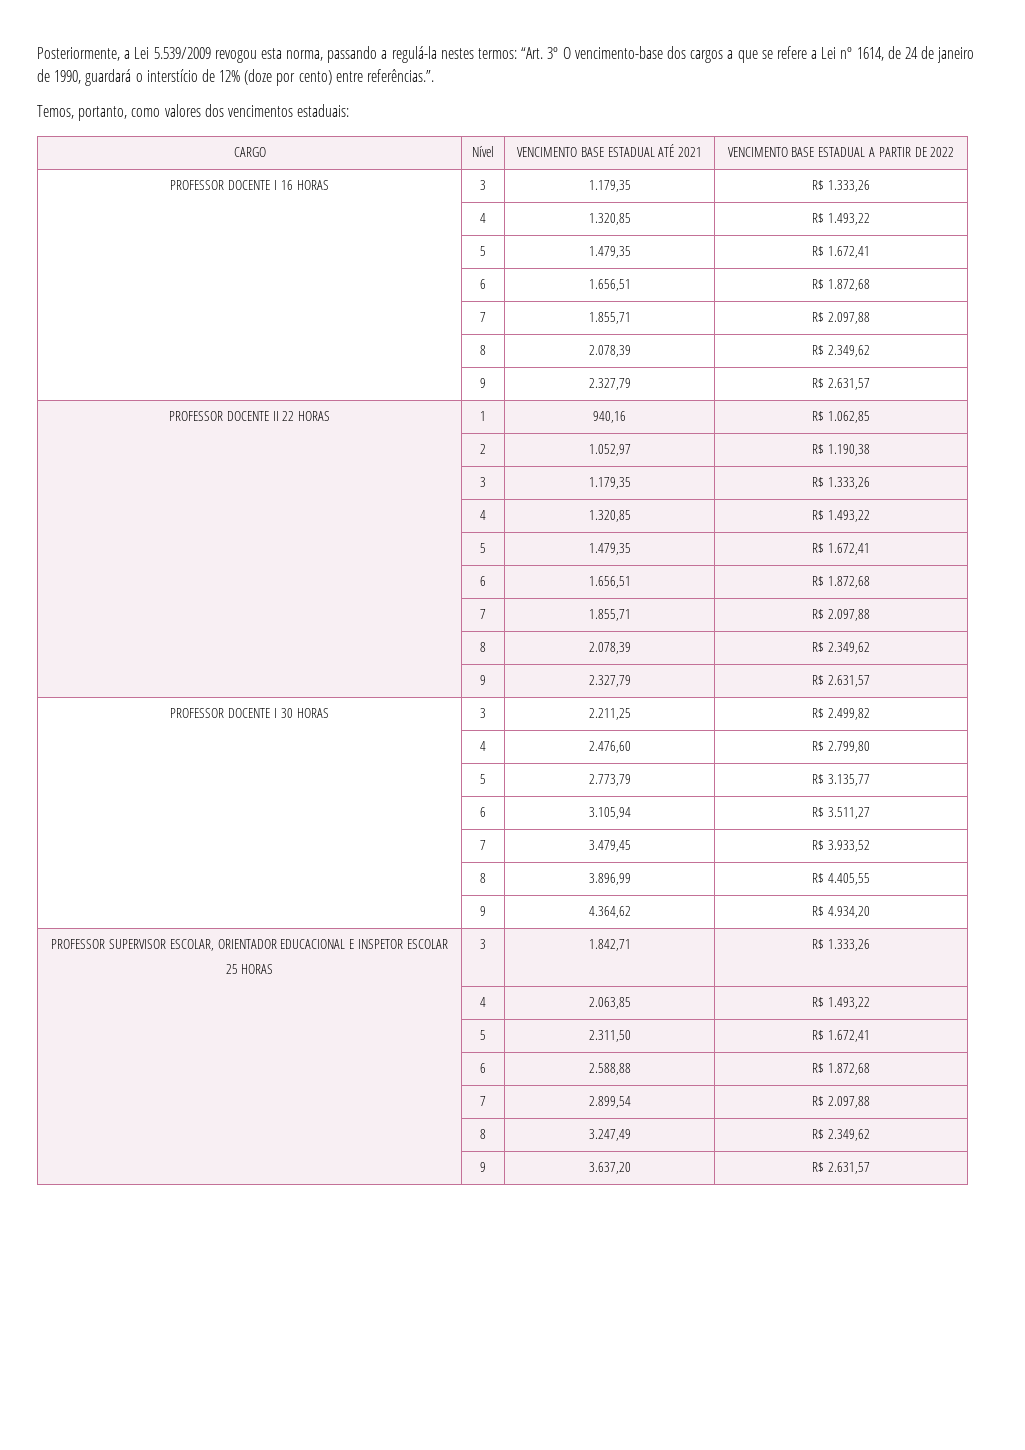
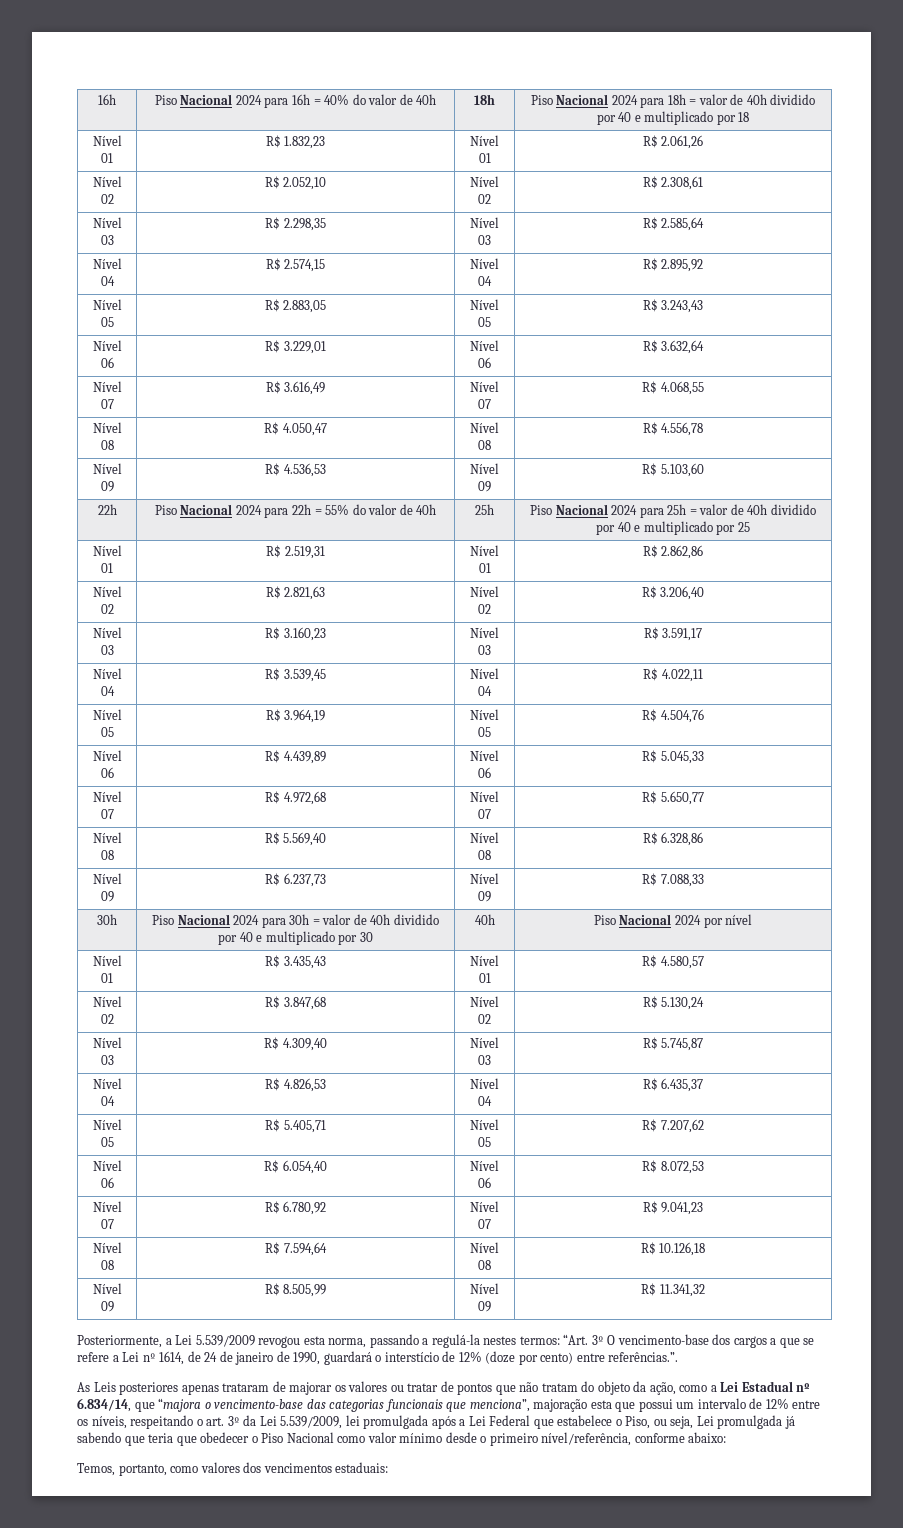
+ 16h | Piso Nacional 2024 para 16h = 40% do valor de 40h | 18h | Piso Nacional 2024 para 18h = valor de 40h dividido por 40 e multiplicado por 18
+ Nível 01 | R$ 1.832,23 | Nível 01 | R$ 2.061,26
+ Nível 02 | R$ 2.052,10 | Nível 02 | R$ 2.308,61
+ Nível 03 | R$ 2.298,35 | Nível 03 | R$ 2.585,64
+ Nível 04 | R$ 2.574,15 | Nível 04 | R$ 2.895,92
+ Nível 05 | R$ 2.883,05 | Nível 05 | R$ 3.243,43
+ Nível 06 | R$ 3.229,01 | Nível 06 | R$ 3.632,64
+ Nível 07 | R$ 3.616,49 | Nível 07 | R$ 4.068,55
+ Nível 08 | R$ 4.050,47 | Nível 08 | R$ 4.556,78
+ Nível 09 | R$ 4.536,53 | Nível 09 | R$ 5.103,60
+ 22h | Piso Nacional 2024 para 22h = 55% do valor de 40h | 25h | Piso Nacional 2024 para 25h = valor de 40h dividido por 40 e multiplicado por 25
+ Nível 01 | R$ 2.519,31 | Nível 01 | R$ 2.862,86
+ Nível 02 | R$ 2.821,63 | Nível 02 | R$ 3.206,40
+ Nível 03 | R$ 3.160,23 | Nível 03 | R$ 3.591,17
+ Nível 04 | R$ 3.539,45 | Nível 04 | R$ 4.022,11
+ Nível 05 | R$ 3.964,19 | Nível 05 | R$ 4.504,76
+ Nível 06 | R$ 4.439,89 | Nível 06 | R$ 5.045,33
+ Nível 07 | R$ 4.972,68 | Nível 07 | R$ 5.650,77
+ Nível 08 | R$ 5.569,40 | Nível 08 | R$ 6.328,86
+ Nível 09 | R$ 6.237,73 | Nível 09 | R$ 7.088,33
+ 30h | Piso Nacional 2024 para 30h = valor de 40h dividido por 40 e multiplicado por 30 | 40h | Piso Nacional 2024 por nível
+ Nível 01 | R$ 3.435,43 | Nível 01 | R$ 4.580,57
+ Nível 02 | R$ 3.847,68 | Nível 02 | R$ 5.130,24
+ Nível 03 | R$ 4.309,40 | Nível 03 | R$ 5.745,87
+ Nível 04 | R$ 4.826,53 | Nível 04 | R$ 6.435,37
+ Nível 05 | R$ 5.405,71 | Nível 05 | R$ 7.207,62
+ Nível 06 | R$ 6.054,40 | Nível 06 | R$ 8.072,53
+ Nível 07 | R$ 6.780,92 | Nível 07 | R$ 9.041,23
+ Nível 08 | R$ 7.594,64 | Nível 08 | R$ 10.126,18
+ Nível 09 | R$ 8.505,99 | Nível 09 | R$ 11.341,32
+ As Leis posteriores apenas trataram de majorar os valores ou tratar de pontos que não tratam do objeto da ação, como a Lei Estadual nº 6.834/14, que “majora o vencimento-base das categorias funcionais que menciona”, majoração esta que possui um intervalo de 12% entre os níveis, respeitando o art. 3º da Lei 5.539/2009, lei promulgada após a Lei Federal que estabelece o Piso, ou seja, Lei promulgada já sabendo que teria que obedecer o Piso Nacional como valor mínimo desde o primeiro nível/referência, conforme abaixo:
- CARGO | Nível | VENCIMENTO BASE ESTADUAL ATÉ 2021 | VENCIMENTO BASE ESTADUAL A PARTIR DE 2022
- PROFESSOR DOCENTE I 16 HORAS | 3 | 1.179,35 | R$ 1.333,26
- | 4 | 1.320,85 | R$ 1.493,22
- | 5 | 1.479,35 | R$ 1.672,41
- | 6 | 1.656,51 | R$ 1.872,68
- | 7 | 1.855,71 | R$ 2.097,88
- | 8 | 2.078,39 | R$ 2.349,62
- | 9 | 2.327,79 | R$ 2.631,57
- PROFESSOR DOCENTE II 22 HORAS | 1 | 940,16 | R$ 1.062,85
- | 2 | 1.052,97 | R$ 1.190,38
- | 3 | 1.179,35 | R$ 1.333,26
- | 4 | 1.320,85 | R$ 1.493,22
- | 5 | 1.479,35 | R$ 1.672,41
- | 6 | 1.656,51 | R$ 1.872,68
- | 7 | 1.855,71 | R$ 2.097,88
- | 8 | 2.078,39 | R$ 2.349,62
- | 9 | 2.327,79 | R$ 2.631,57
- PROFESSOR DOCENTE I 30 HORAS | 3 | 2.211,25 | R$ 2.499,82
- | 4 | 2.476,60 | R$ 2.799,80
- | 5 | 2.773,79 | R$ 3.135,77
- | 6 | 3.105,94 | R$ 3.511,27
- | 7 | 3.479,45 | R$ 3.933,52
- | 8 | 3.896,99 | R$ 4.405,55
- | 9 | 4.364,62 | R$ 4.934,20
- PROFESSOR SUPERVISOR ESCOLAR, ORIENTADOR EDUCACIONAL E INSPETOR ESCOLAR
- 25 HORAS | 3 | 1.842,71 | R$ 1.333,26
- | 4 | 2.063,85 | R$ 1.493,22
- | 5 | 2.311,50 | R$ 1.672,41
- | 6 | 2.588,88 | R$ 1.872,68
- | 7 | 2.899,54 | R$ 2.097,88
- | 8 | 3.247,49 | R$ 2.349,62
- | 9 | 3.637,20 | R$ 2.631,57

